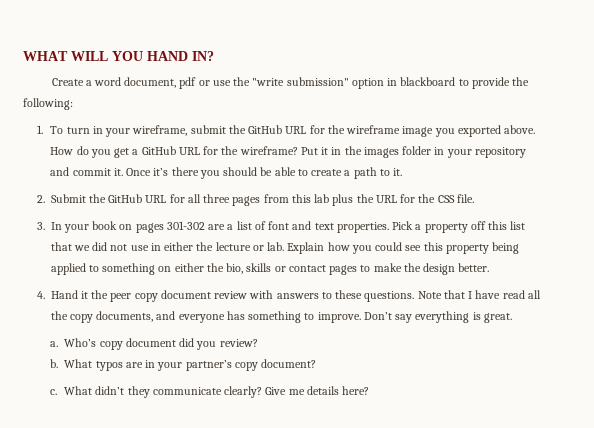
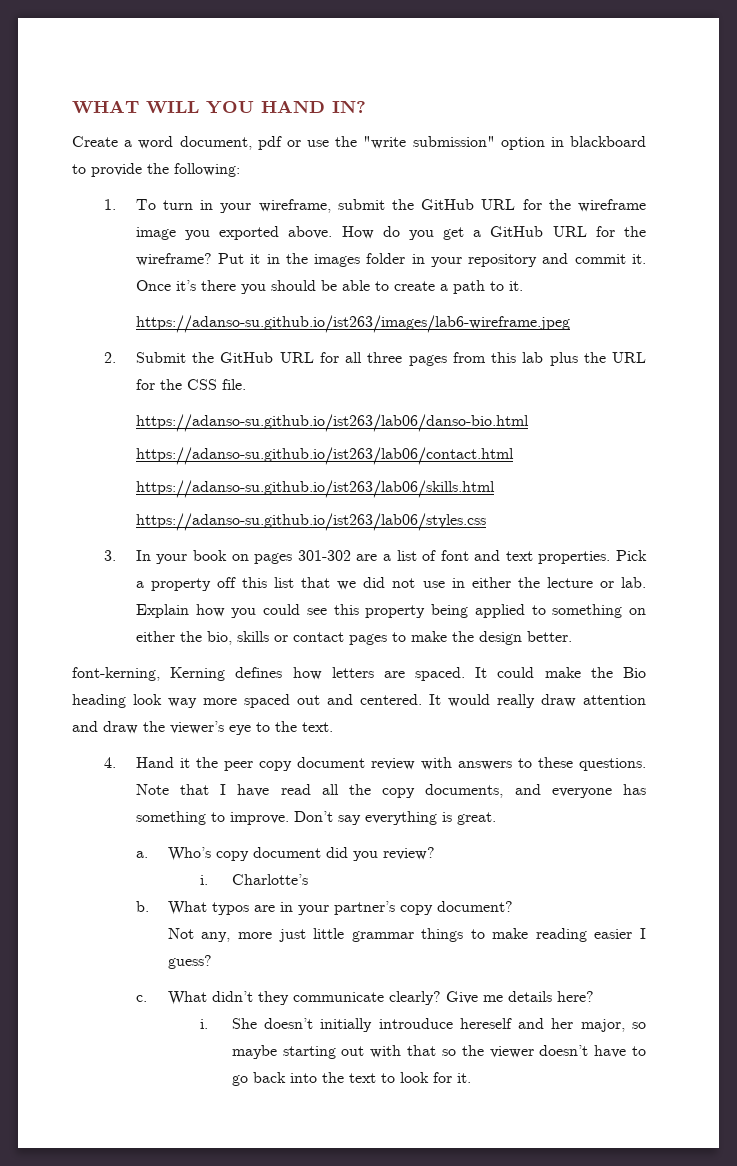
+ https://adanso-su.github.io/ist263/images/lab6-wireframe.jpeg
+ https://adanso-su.github.io/ist263/lab06/danso-bio.html
+ https://adanso-su.github.io/ist263/lab06/contact.html
+ https://adanso-su.github.io/ist263/lab06/skills.html
+ https://adanso-su.github.io/ist263/lab06/styles.css
+ font-kerning, Kerning defines how letters are spaced. It could make the Bio heading look way more spaced out and centered. It would really draw attention and draw the viewer’s eye to the text.
+ i. Charlotte’s
+ Not any, more just little grammar things to make reading easier I guess?
+ i. She doesn’t initially introuduce hereself and her major, so maybe starting out with that so the viewer doesn’t have to go back into the text to look for it.

